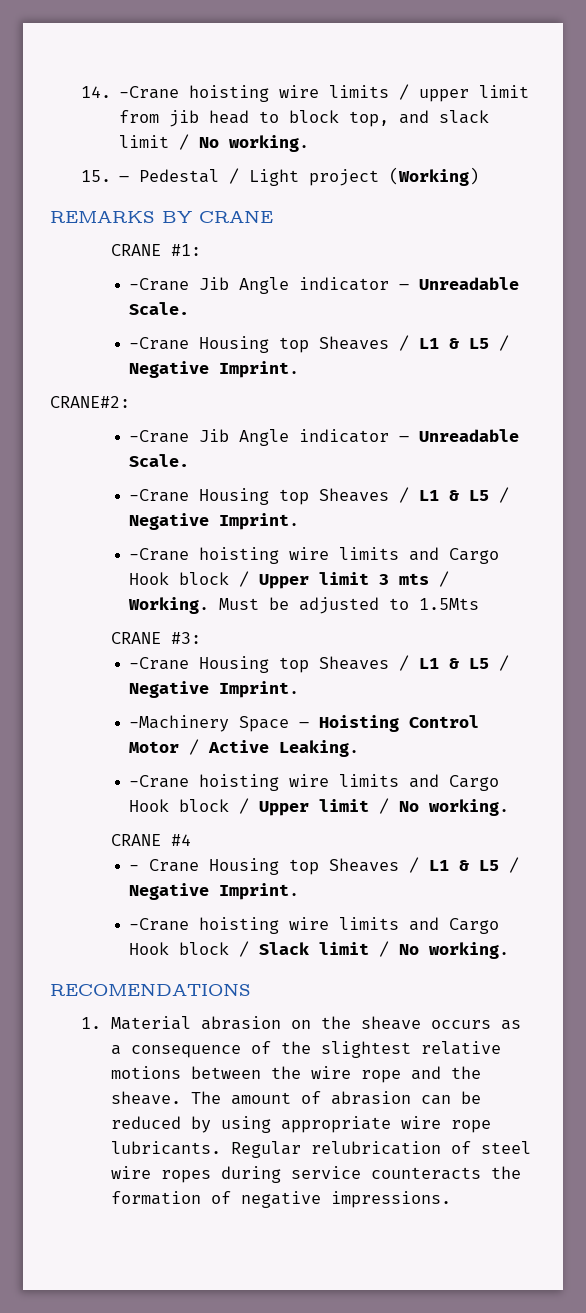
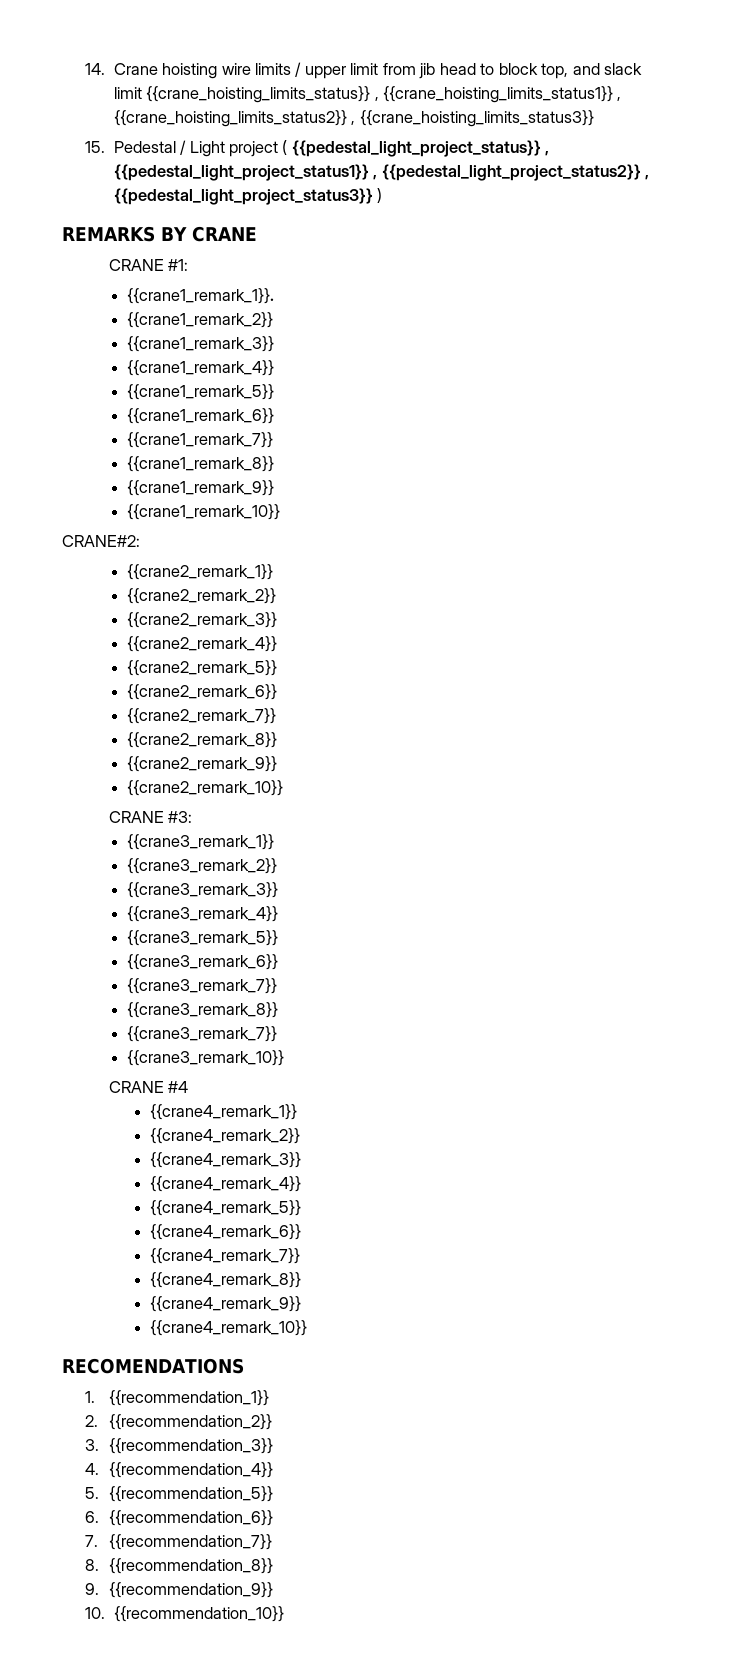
- 14. -Crane hoisting wire limits / upper limit from jib head to block top, and slack limit / No working.
+ 14. Crane hoisting wire limits / upper limit from jib head to block top, and slack limit {{crane_hoisting_limits_status}} , {{crane_hoisting_limits_status1}} , {{crane_hoisting_limits_status2}} , {{crane_hoisting_limits_status3}}
- 15. – Pedestal / Light project (Working)
+ 15. Pedestal / Light project ( {{pedestal_light_project_status}} , {{pedestal_light_project_status1}} , {{pedestal_light_project_status2}} , {{pedestal_light_project_status3}} )
  CRANE #1:
- -Crane Jib Angle indicator – Unreadable Scale.
- -Crane Housing top Sheaves / L1 & L5 / Negative Imprint.
+ {{crane1_remark_1}}.
+ {{crane1_remark_2}}
+ {{crane1_remark_3}}
+ {{crane1_remark_4}}
+ {{crane1_remark_5}}
+ {{crane1_remark_6}}
+ {{crane1_remark_7}}
+ {{crane1_remark_8}}
+ {{crane1_remark_9}}
+ {{crane1_remark_10}}
  CRANE#2:
- -Crane Jib Angle indicator – Unreadable Scale.
- -Crane Housing top Sheaves / L1 & L5 / Negative Imprint.
- -Crane hoisting wire limits and Cargo Hook block / Upper limit 3 mts / Working. Must be adjusted to 1.5Mts
+ {{crane2_remark_1}}
+ {{crane2_remark_2}}
+ {{crane2_remark_3}}
+ {{crane2_remark_4}}
+ {{crane2_remark_5}}
+ {{crane2_remark_6}}
+ {{crane2_remark_7}}
+ {{crane2_remark_8}}
+ {{crane2_remark_9}}
+ {{crane2_remark_10}}
  CRANE #3:
- -Crane Housing top Sheaves / L1 & L5 / Negative Imprint.
- -Machinery Space – Hoisting Control Motor / Active Leaking.
- -Crane hoisting wire limits and Cargo Hook block / Upper limit / No working.
+ {{crane3_remark_1}}
+ {{crane3_remark_2}}
+ {{crane3_remark_3}}
+ {{crane3_remark_4}}
+ {{crane3_remark_5}}
+ {{crane3_remark_6}}
+ {{crane3_remark_7}}
+ {{crane3_remark_8}}
+ {{crane3_remark_7}}
+ {{crane3_remark_10}}
  CRANE #4
- - Crane Housing top Sheaves / L1 & L5 / Negative Imprint.
- -Crane hoisting wire limits and Cargo Hook block / Slack limit / No working.
+ {{crane4_remark_1}}
+ {{crane4_remark_2}}
+ {{crane4_remark_3}}
+ {{crane4_remark_4}}
+ {{crane4_remark_5}}
+ {{crane4_remark_6}}
+ {{crane4_remark_7}}
+ {{crane4_remark_8}}
+ {{crane4_remark_9}}
+ {{crane4_remark_10}}
  RECOMENDATIONS
- 1. Material abrasion on the sheave occurs as a consequence of the slightest relative motions between the wire rope and the sheave. The amount of abrasion can be reduced by using appropriate wire rope lubricants. Regular relubrication of steel wire ropes during service counteracts the formation of negative impressions.
+ 1. {{recommendation_1}}
+ 2. {{recommendation_2}}
+ 3. {{recommendation_3}}
+ 4. {{recommendation_4}}
+ 5. {{recommendation_5}}
+ 6. {{recommendation_6}}
+ 7. {{recommendation_7}}
+ 8. {{recommendation_8}}
+ 9. {{recommendation_9}}
+ 10. {{recommendation_10}}

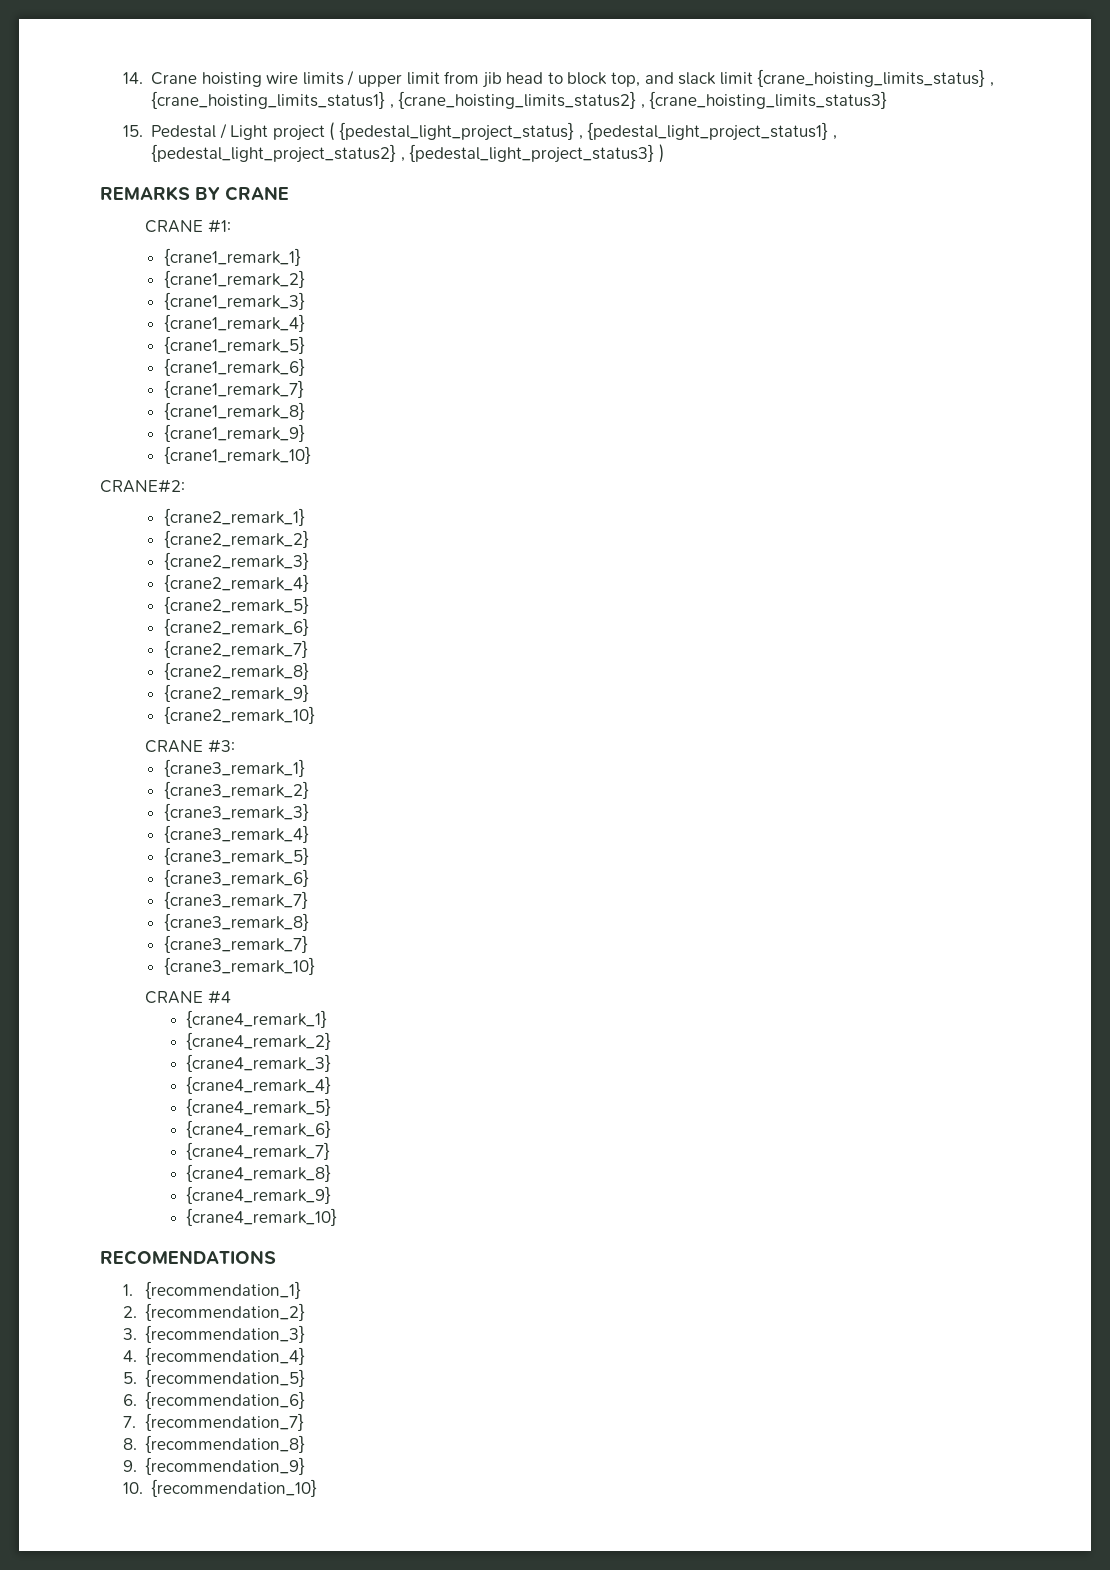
- 14. Crane hoisting wire limits / upper limit from jib head to block top, and slack limit {{crane_hoisting_limits_status}} , {{crane_hoisting_limits_status1}} , {{crane_hoisting_limits_status2}} , {{crane_hoisting_limits_status3}}
+ 14. Crane hoisting wire limits / upper limit from jib head to block top, and slack limit {crane_hoisting_limits_status} , {crane_hoisting_limits_status1} , {crane_hoisting_limits_status2} , {crane_hoisting_limits_status3}
- 15. Pedestal / Light project ( {{pedestal_light_project_status}} , {{pedestal_light_project_status1}} , {{pedestal_light_project_status2}} , {{pedestal_light_project_status3}} )
+ 15. Pedestal / Light project ( {pedestal_light_project_status} , {pedestal_light_project_status1} , {pedestal_light_project_status2} , {pedestal_light_project_status3} )
- {{crane1_remark_1}}.
- {{crane1_remark_2}}
- {{crane1_remark_3}}
- {{crane1_remark_4}}
- {{crane1_remark_5}}
- {{crane1_remark_6}}
- {{crane1_remark_7}}
- {{crane1_remark_8}}
- {{crane1_remark_9}}
- {{crane1_remark_10}}
+ {crane1_remark_1}
+ {crane1_remark_2}
+ {crane1_remark_3}
+ {crane1_remark_4}
+ {crane1_remark_5}
+ {crane1_remark_6}
+ {crane1_remark_7}
+ {crane1_remark_8}
+ {crane1_remark_9}
+ {crane1_remark_10}
  CRANE#2:
- {{crane2_remark_1}}
- {{crane2_remark_2}}
- {{crane2_remark_3}}
- {{crane2_remark_4}}
- {{crane2_remark_5}}
- {{crane2_remark_6}}
- {{crane2_remark_7}}
- {{crane2_remark_8}}
- {{crane2_remark_9}}
- {{crane2_remark_10}}
+ {crane2_remark_1}
+ {crane2_remark_2}
+ {crane2_remark_3}
+ {crane2_remark_4}
+ {crane2_remark_5}
+ {crane2_remark_6}
+ {crane2_remark_7}
+ {crane2_remark_8}
+ {crane2_remark_9}
+ {crane2_remark_10}
  CRANE #3:
- {{crane3_remark_1}}
- {{crane3_remark_2}}
- {{crane3_remark_3}}
- {{crane3_remark_4}}
- {{crane3_remark_5}}
- {{crane3_remark_6}}
- {{crane3_remark_7}}
- {{crane3_remark_8}}
- {{crane3_remark_7}}
- {{crane3_remark_10}}
+ {crane3_remark_1}
+ {crane3_remark_2}
+ {crane3_remark_3}
+ {crane3_remark_4}
+ {crane3_remark_5}
+ {crane3_remark_6}
+ {crane3_remark_7}
+ {crane3_remark_8}
+ {crane3_remark_7}
+ {crane3_remark_10}
  CRANE #4
- {{crane4_remark_1}}
- {{crane4_remark_2}}
- {{crane4_remark_3}}
- {{crane4_remark_4}}
- {{crane4_remark_5}}
- {{crane4_remark_6}}
- {{crane4_remark_7}}
- {{crane4_remark_8}}
- {{crane4_remark_9}}
- {{crane4_remark_10}}
+ {crane4_remark_1}
+ {crane4_remark_2}
+ {crane4_remark_3}
+ {crane4_remark_4}
+ {crane4_remark_5}
+ {crane4_remark_6}
+ {crane4_remark_7}
+ {crane4_remark_8}
+ {crane4_remark_9}
+ {crane4_remark_10}
- 1. {{recommendation_1}}
+ 1. {recommendation_1}
- 2. {{recommendation_2}}
+ 2. {recommendation_2}
- 3. {{recommendation_3}}
+ 3. {recommendation_3}
- 4. {{recommendation_4}}
+ 4. {recommendation_4}
- 5. {{recommendation_5}}
+ 5. {recommendation_5}
- 6. {{recommendation_6}}
+ 6. {recommendation_6}
- 7. {{recommendation_7}}
+ 7. {recommendation_7}
- 8. {{recommendation_8}}
+ 8. {recommendation_8}
- 9. {{recommendation_9}}
+ 9. {recommendation_9}
- 10. {{recommendation_10}}
+ 10. {recommendation_10}

